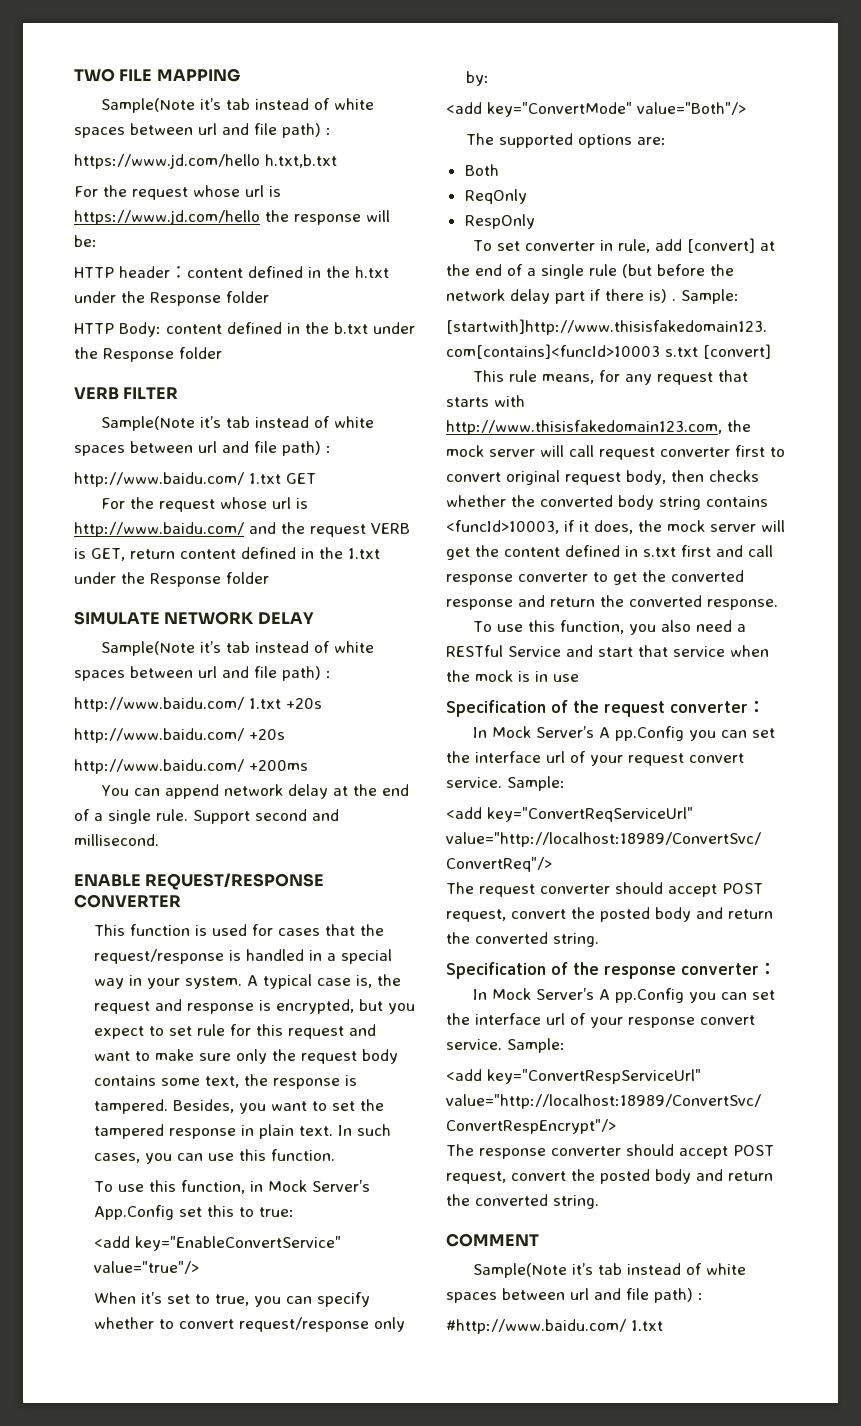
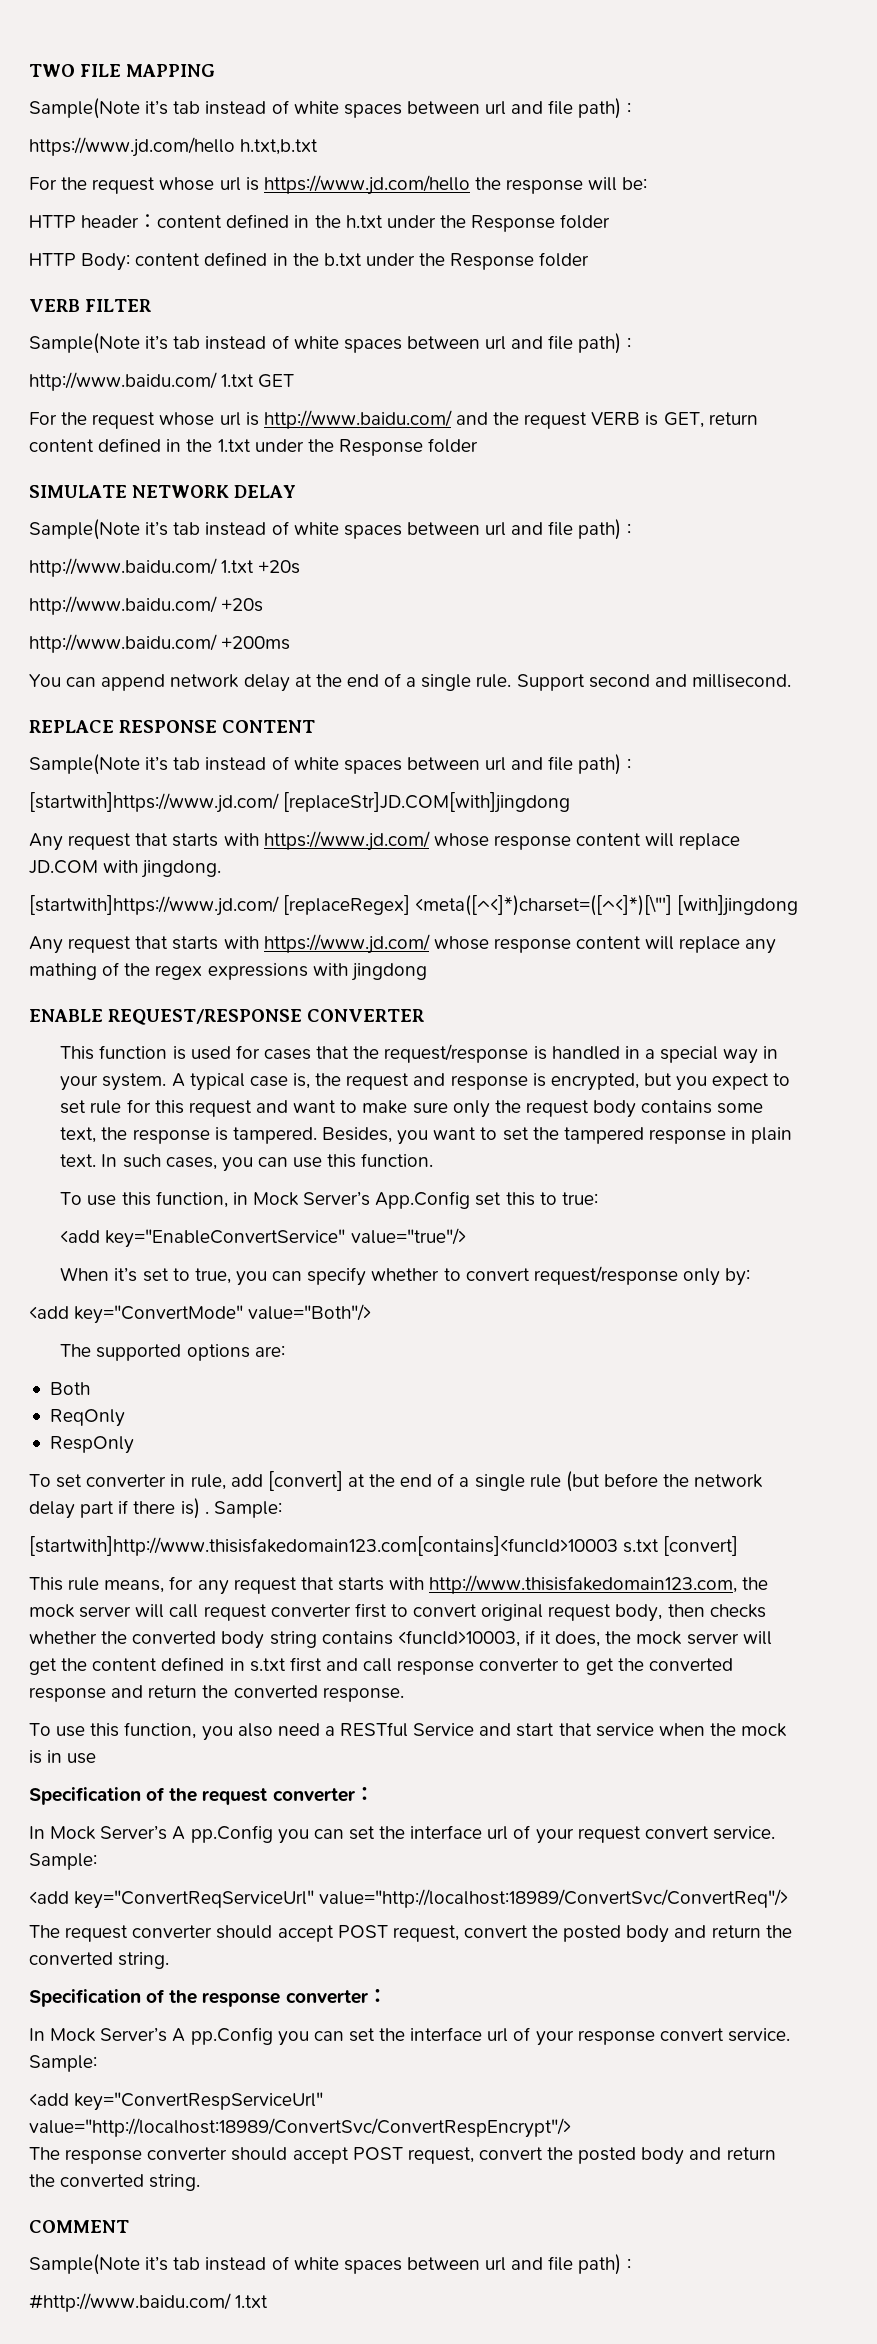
+ REPLACE RESPONSE CONTENT
+ Sample(Note it’s tab instead of white spaces between url and file path) :
+ [startwith]https://www.jd.com/ [replaceStr]JD.COM[with]jingdong
+ Any request that starts with https://www.jd.com/ whose response content will replace JD.COM with jingdong.
+ [startwith]https://www.jd.com/ [replaceRegex] <meta([^<]*)charset=([^<]*)[\"'] [with]jingdong
+ Any request that starts with https://www.jd.com/ whose response content will replace any mathing of the regex expressions with jingdong

